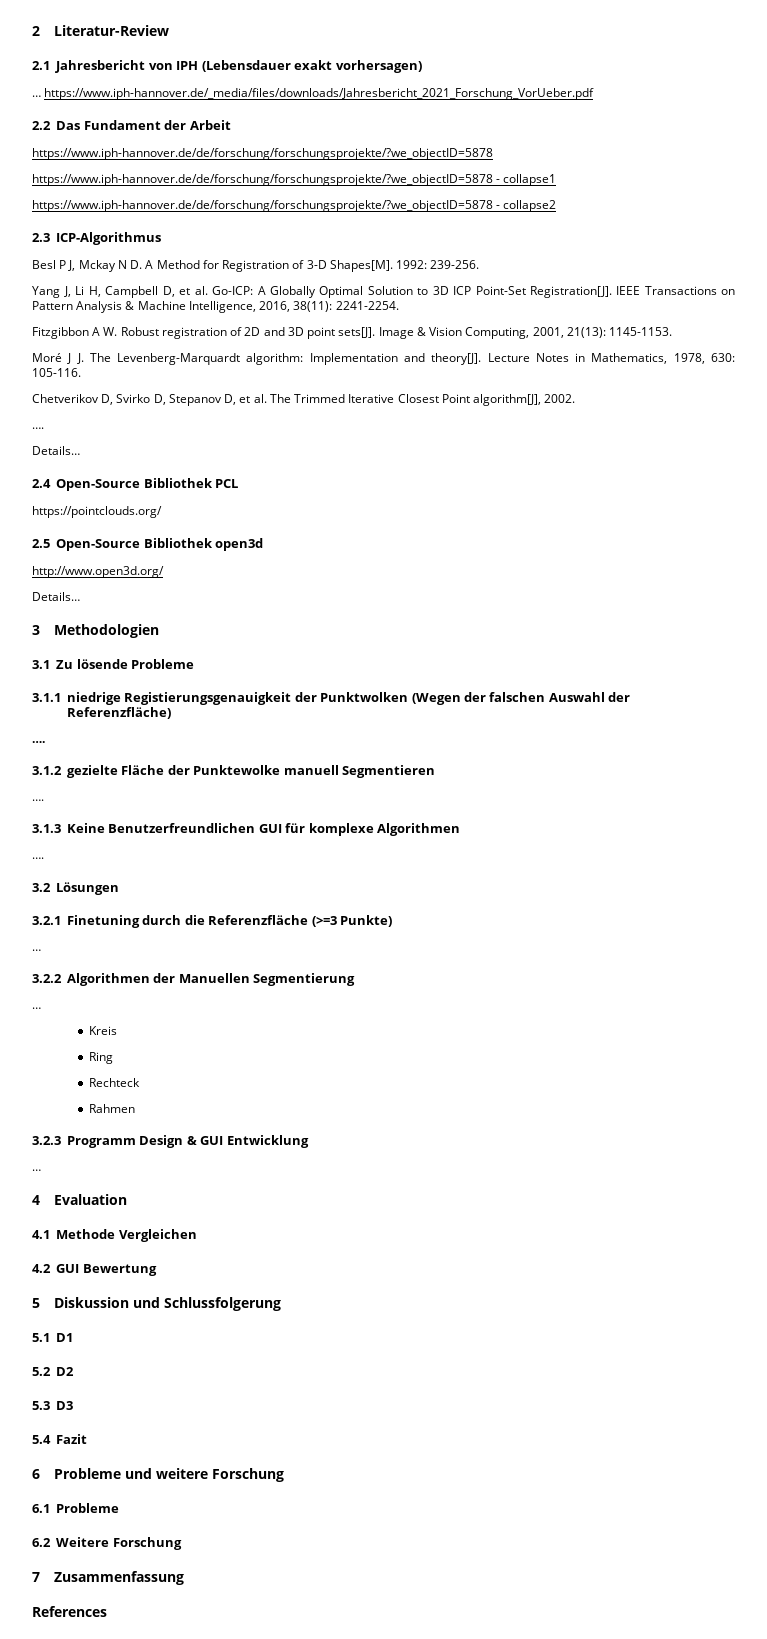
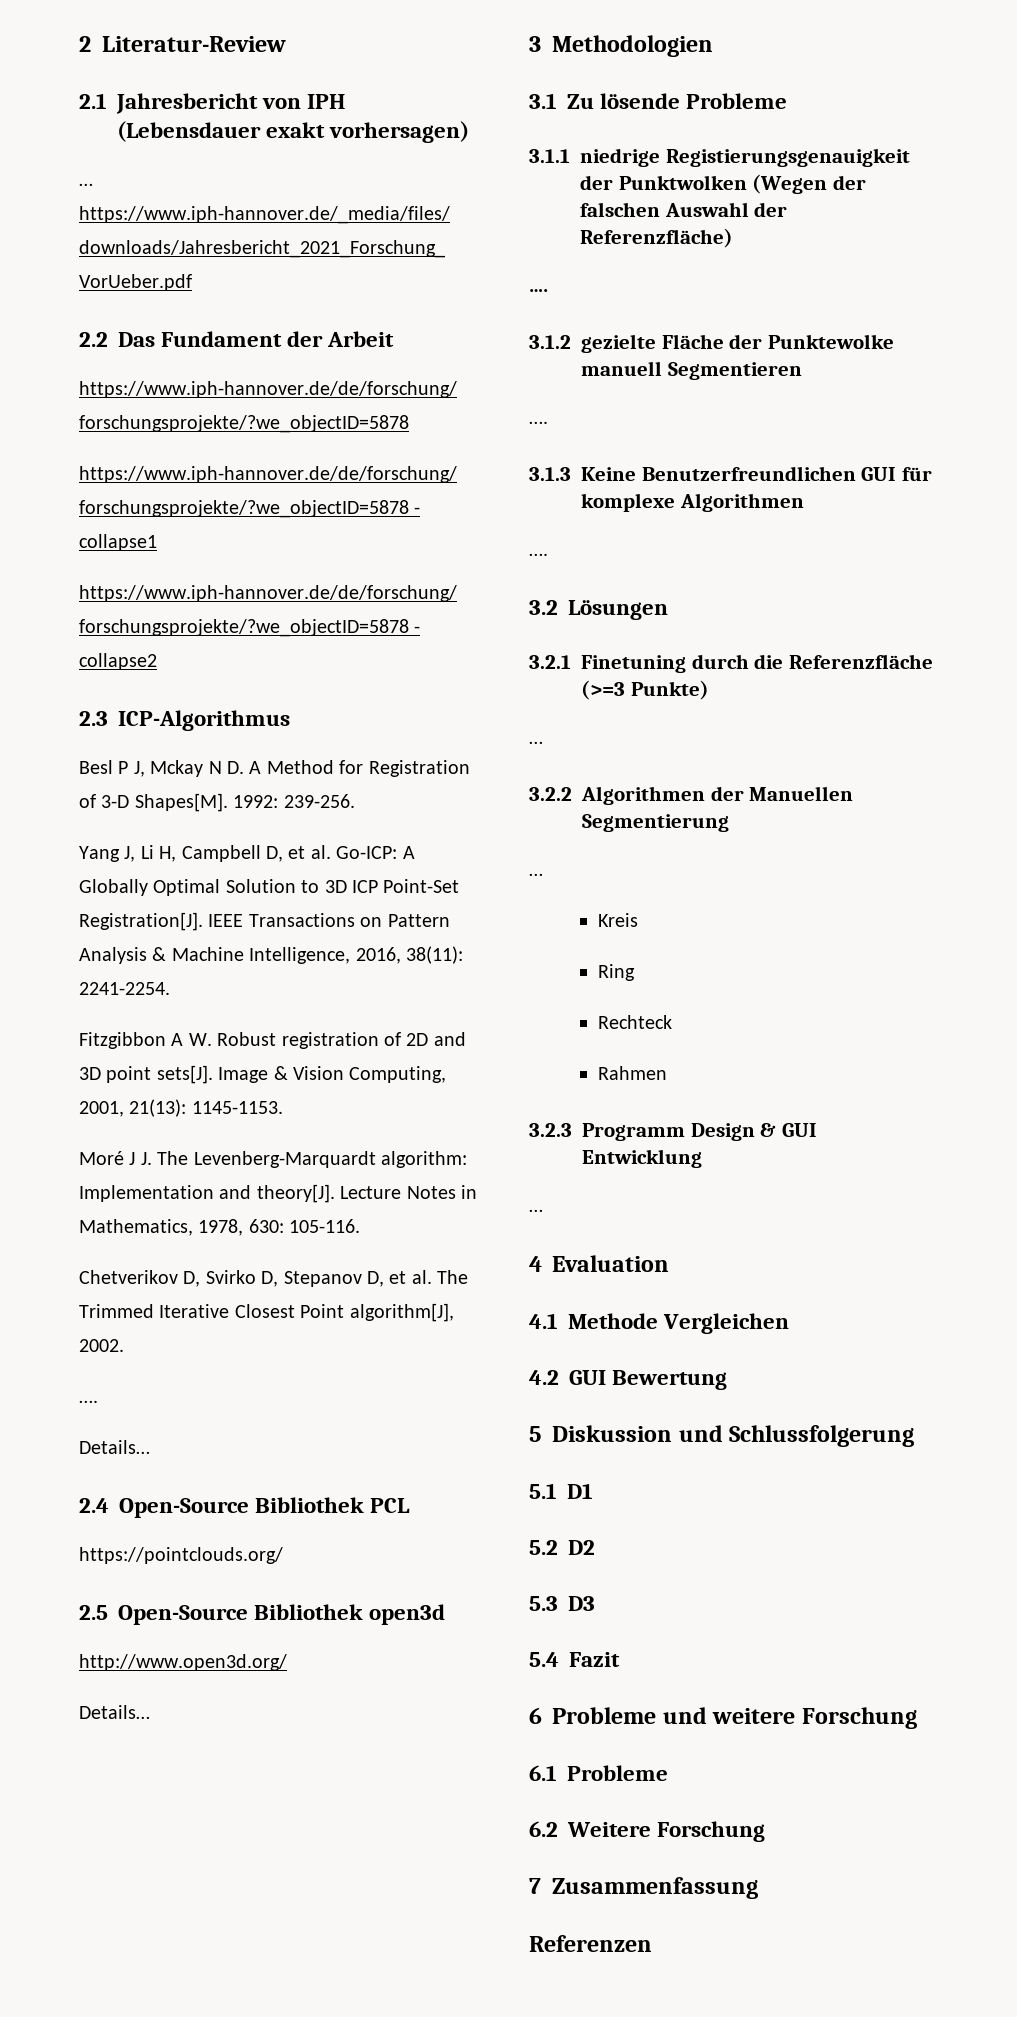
- References
+ Referenzen

